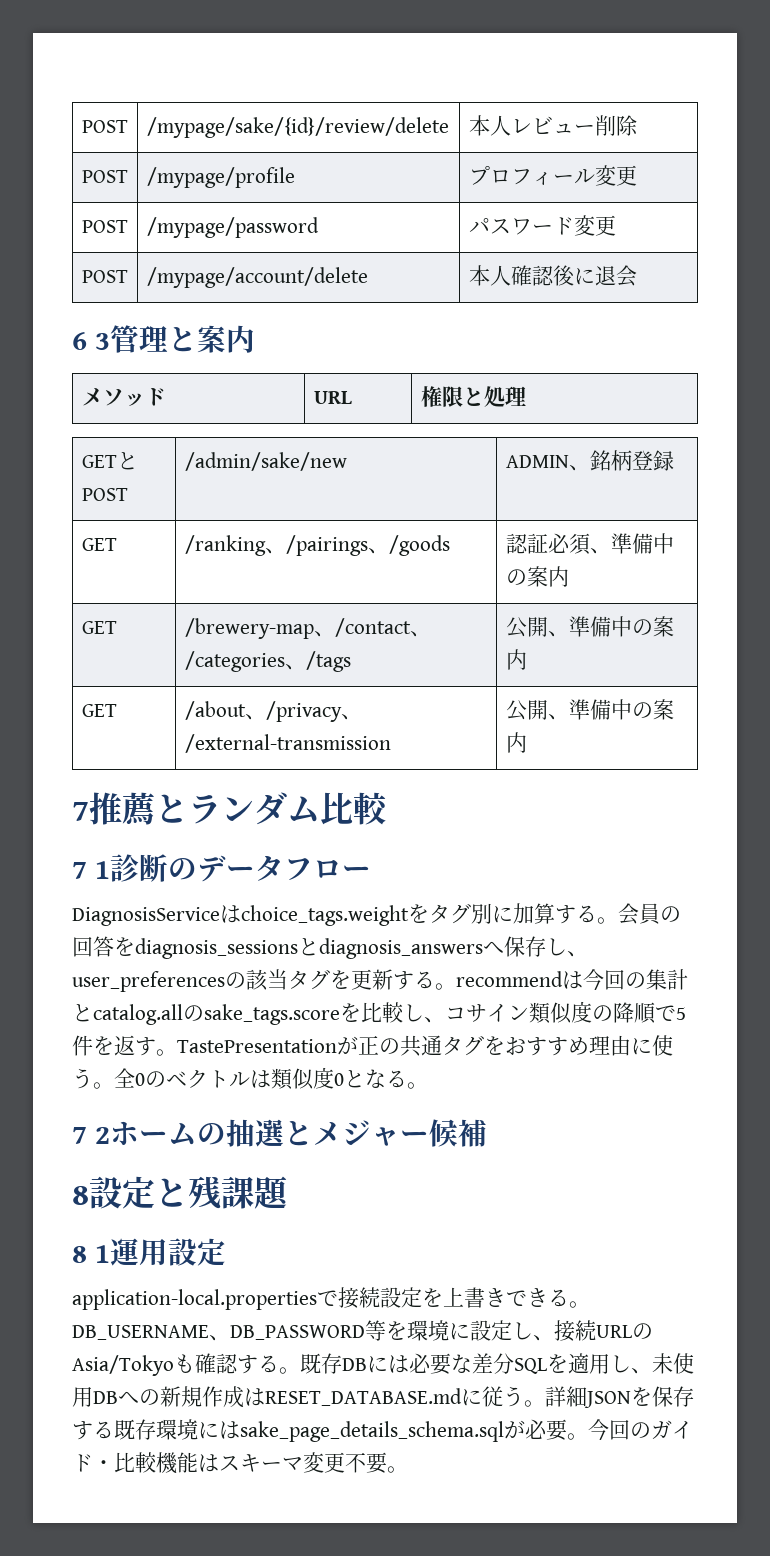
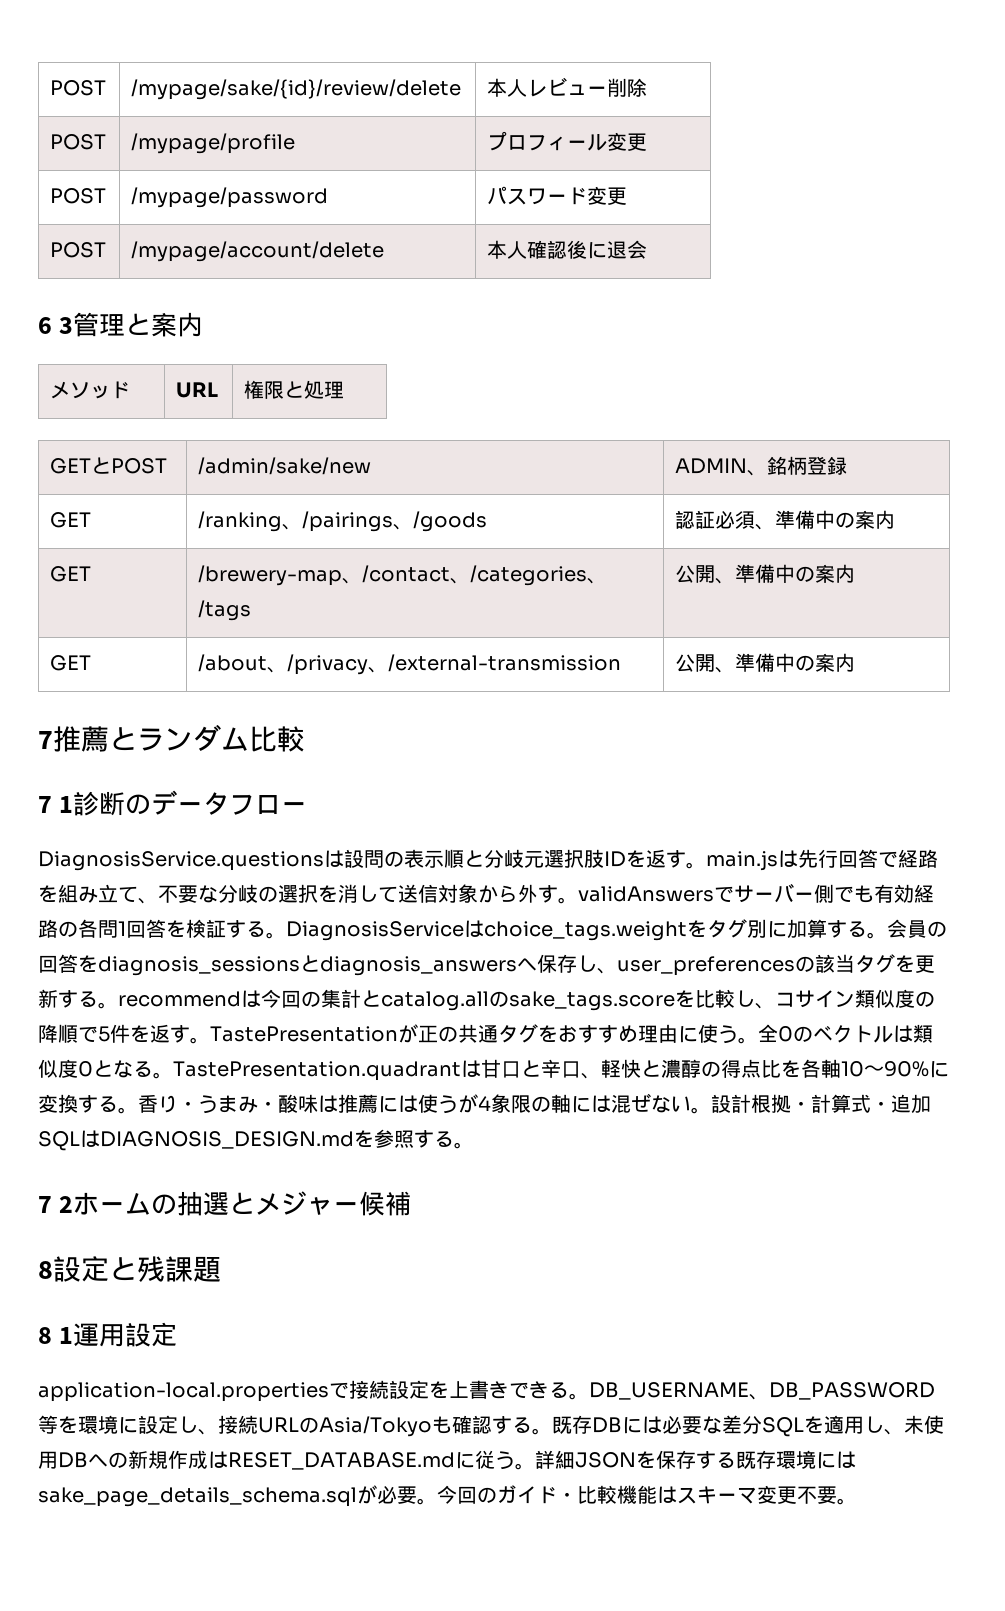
+ DiagnosisService.questionsは設問の表示順と分岐元選択肢IDを返す。main.jsは先行回答で経路を組み立て、不要な分岐の選択を消して送信対象から外す。validAnswersでサーバー側でも有効経路の各問1回答を検証する。
+ TastePresentation.quadrantは甘口と辛口、軽快と濃醇の得点比を各軸10〜90%に変換する。香り・うまみ・酸味は推薦には使うが4象限の軸には混ぜない。設計根拠・計算式・追加SQLはDIAGNOSIS_DESIGN.mdを参照する。

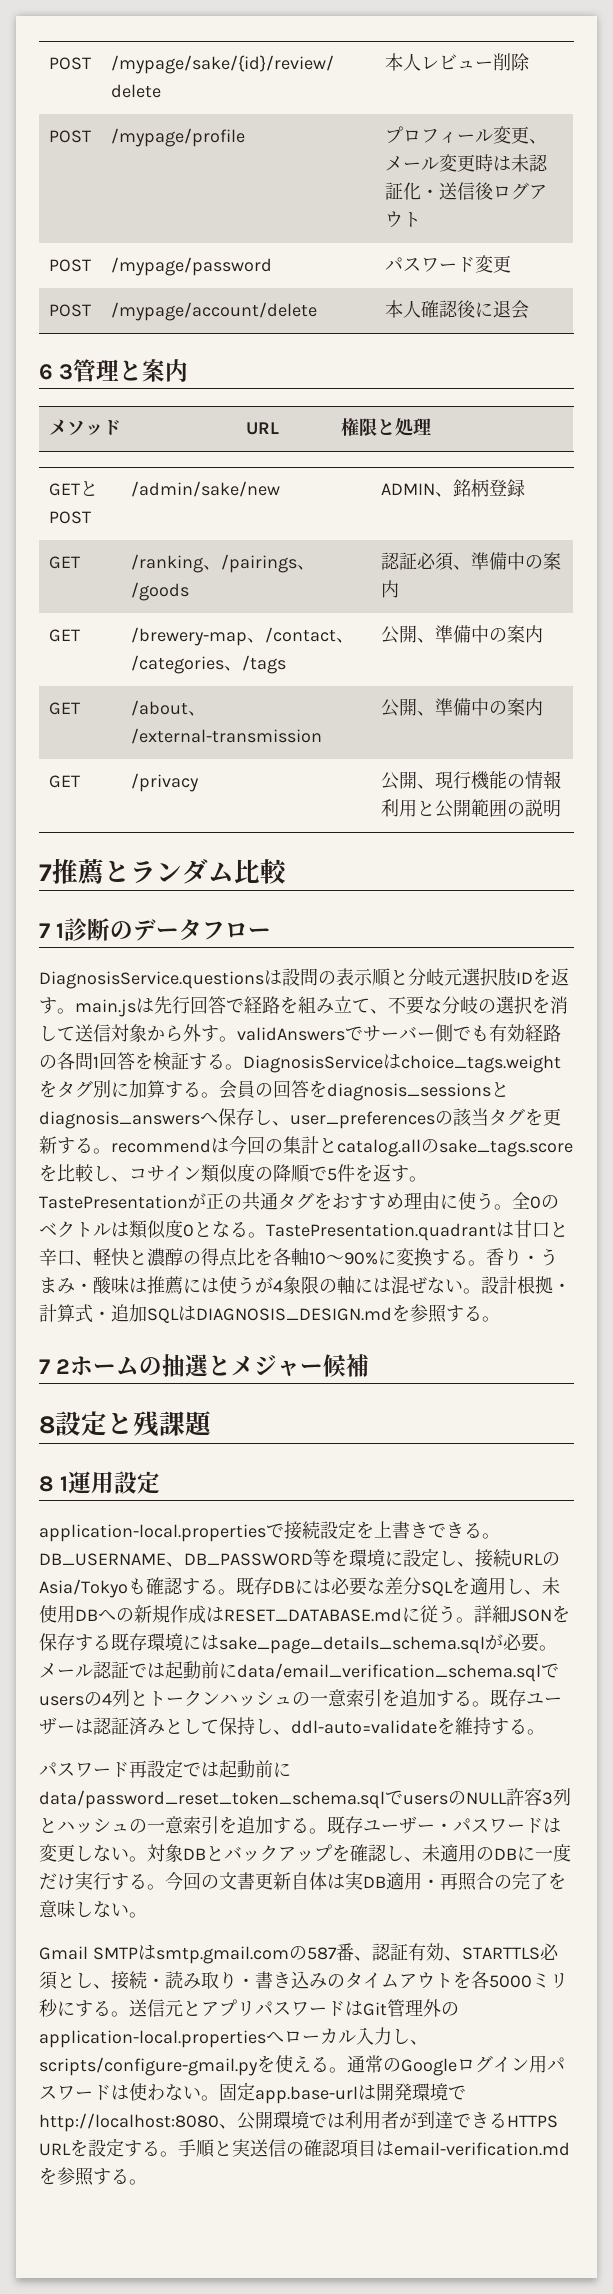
- POST | /mypage/profile | プロフィール変更
+ POST | /mypage/profile | プロフィール変更、メール変更時は未認証化・送信後ログアウト
- GET | /about、/privacy、/external-transmission | 公開、準備中の案内
+ GET | /about、/external-transmission | 公開、準備中の案内
+ GET | /privacy | 公開、現行機能の情報利用と公開範囲の説明
- 今回のガイド・比較機能はスキーマ変更不要。
+ メール認証では起動前にdata/email_verification_schema.sqlでusersの4列とトークンハッシュの一意索引を追加する。既存ユーザーは認証済みとして保持し、ddl-auto=validateを維持する。
+ パスワード再設定では起動前にdata/password_reset_token_schema.sqlでusersのNULL許容3列とハッシュの一意索引を追加する。既存ユーザー・パスワードは変更しない。対象DBとバックアップを確認し、未適用のDBに一度だけ実行する。今回の文書更新自体は実DB適用・再照合の完了を意味しない。
+ Gmail SMTPはsmtp.gmail.comの587番、認証有効、STARTTLS必須とし、接続・読み取り・書き込みのタイムアウトを各5000ミリ秒にする。送信元とアプリパスワードはGit管理外のapplication-local.propertiesへローカル入力し、scripts/configure-gmail.pyを使える。通常のGoogleログイン用パスワードは使わない。固定app.base-urlは開発環境でhttp://localhost:8080、公開環境では利用者が到達できるHTTPS URLを設定する。手順と実送信の確認項目はemail-verification.mdを参照する。

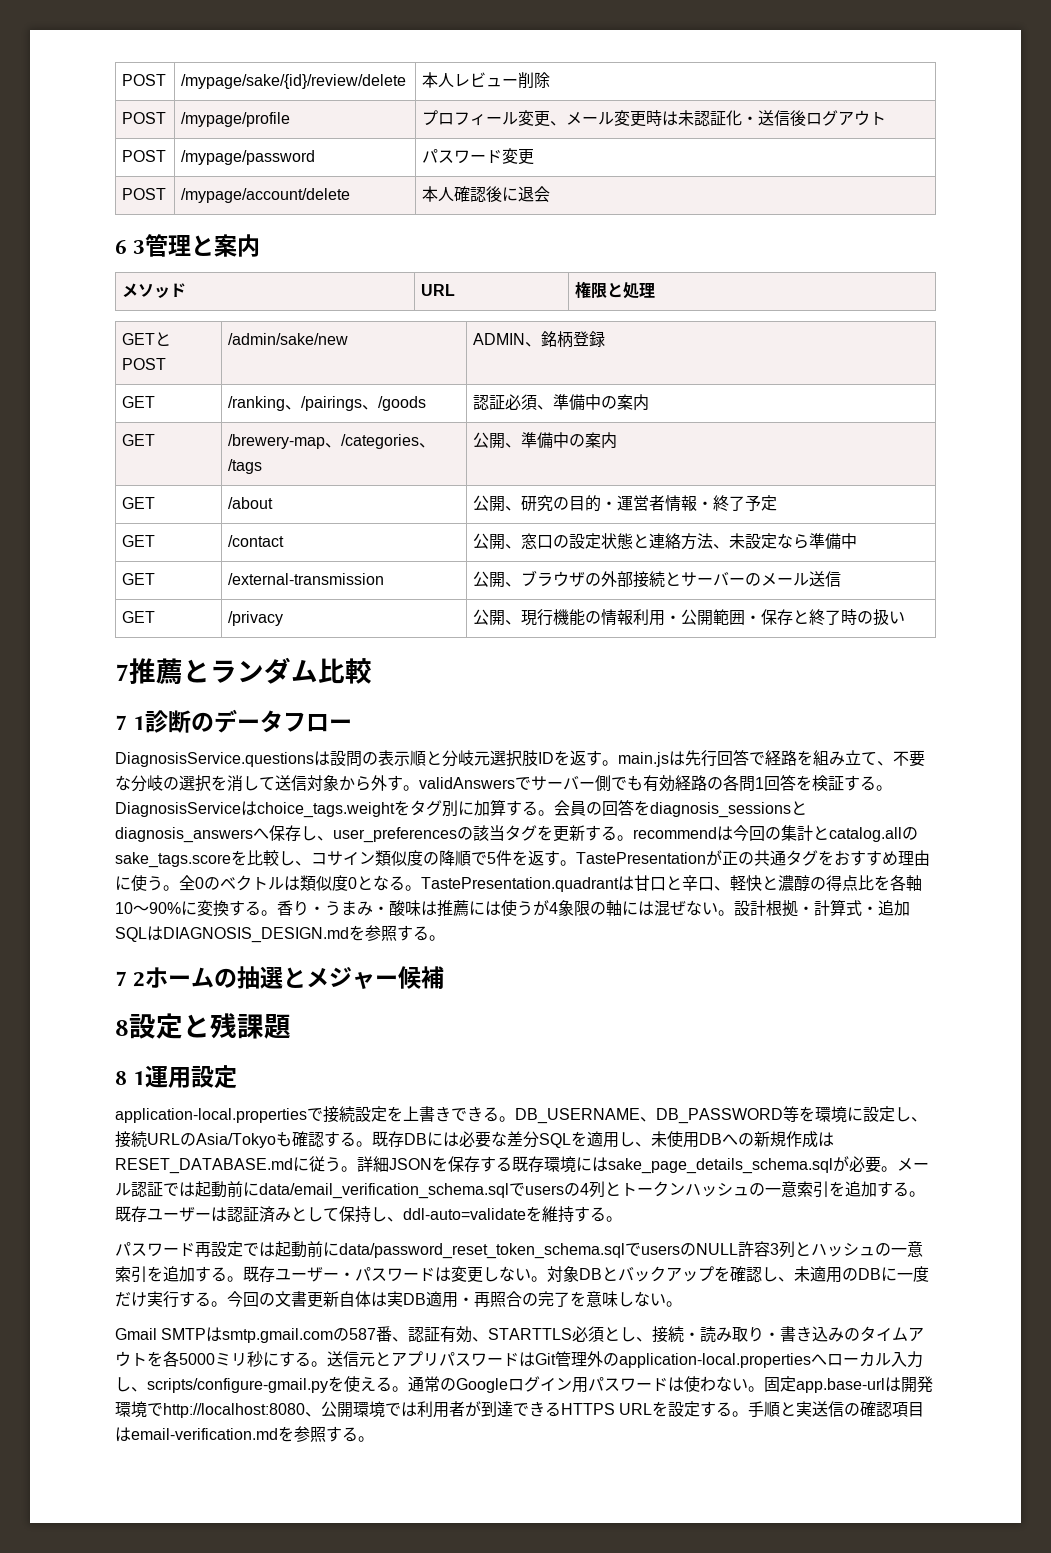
- GET | /brewery-map、/contact、/categories、/tags | 公開、準備中の案内
+ GET | /brewery-map、/categories、/tags | 公開、準備中の案内
- GET | /about、/external-transmission | 公開、準備中の案内
+ GET | /about | 公開、研究の目的・運営者情報・終了予定
+ GET | /contact | 公開、窓口の設定状態と連絡方法、未設定なら準備中
+ GET | /external-transmission | 公開、ブラウザの外部接続とサーバーのメール送信
- GET | /privacy | 公開、現行機能の情報利用と公開範囲の説明
+ GET | /privacy | 公開、現行機能の情報利用・公開範囲・保存と終了時の扱い

